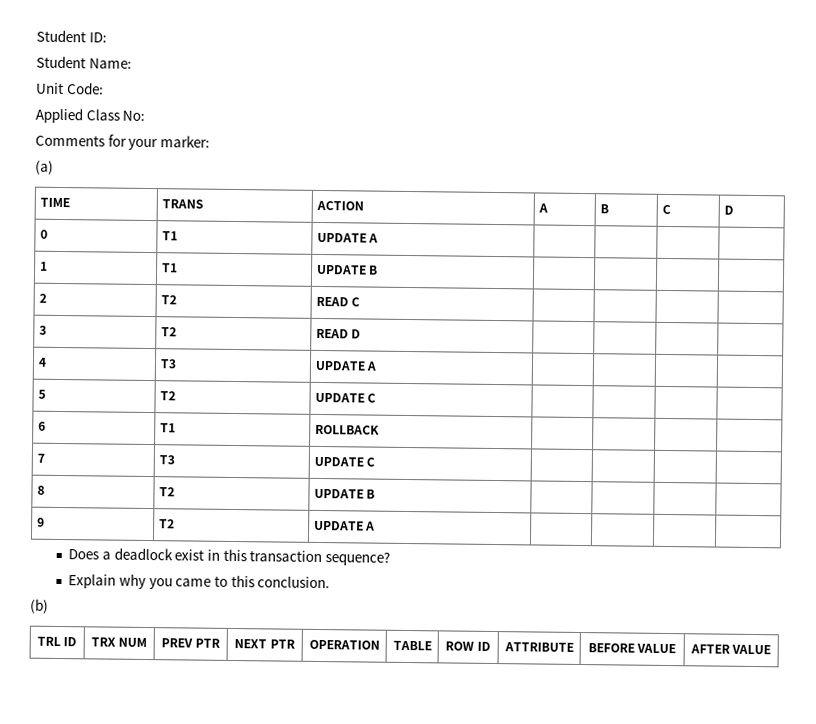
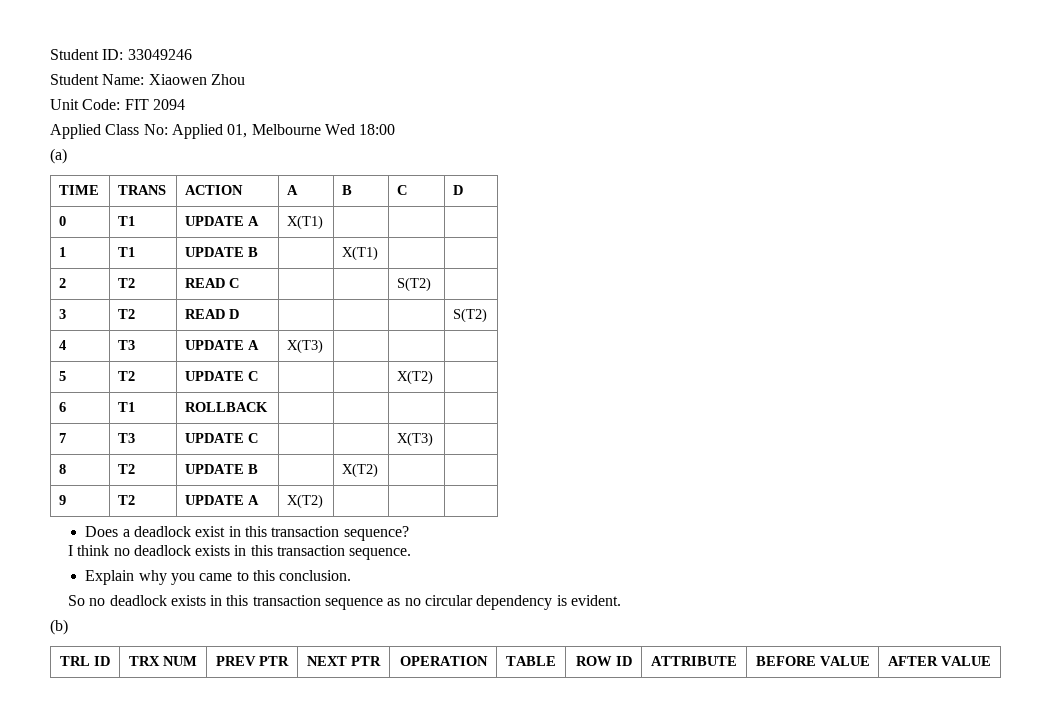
- Student ID:
+ Student ID: 33049246
- Student Name:
+ Student Name: Xiaowen Zhou
- Unit Code:
+ Unit Code: FIT 2094
- Applied Class No:
- Comments for your marker:
+ Applied Class No: Applied 01, Melbourne Wed 18:00
- 0 | T1 | UPDATE A | | | |
+ 0 | T1 | UPDATE A | X(T1) | | |
- 1 | T1 | UPDATE B | | | |
+ 1 | T1 | UPDATE B | | X(T1) | |
- 2 | T2 | READ C | | | |
+ 2 | T2 | READ C | | | S(T2) |
- 3 | T2 | READ D | | | |
+ 3 | T2 | READ D | | | | S(T2)
- 4 | T3 | UPDATE A | | | |
+ 4 | T3 | UPDATE A | X(T3) | | |
- 5 | T2 | UPDATE C | | | |
+ 5 | T2 | UPDATE C | | | X(T2) |
- 7 | T3 | UPDATE C | | | |
+ 7 | T3 | UPDATE C | | | X(T3) |
- 8 | T2 | UPDATE B | | | |
+ 8 | T2 | UPDATE B | | X(T2) | |
- 9 | T2 | UPDATE A | | | |
+ 9 | T2 | UPDATE A | X(T2) | | |
+ I think no deadlock exists in this transaction sequence.
+ So no deadlock exists in this transaction sequence as no circular dependency is evident.

